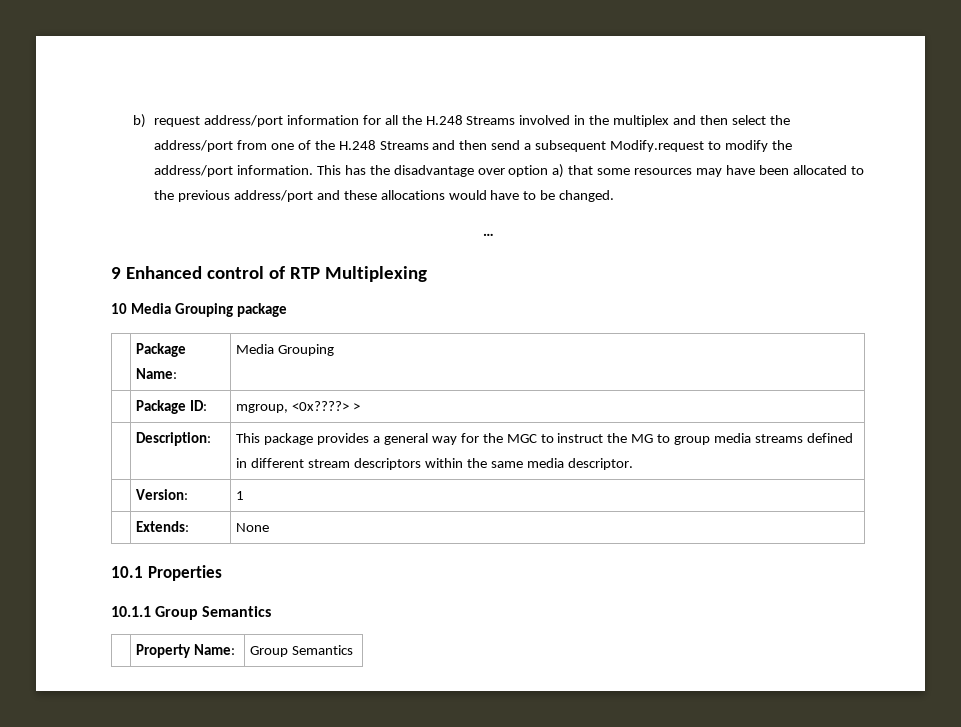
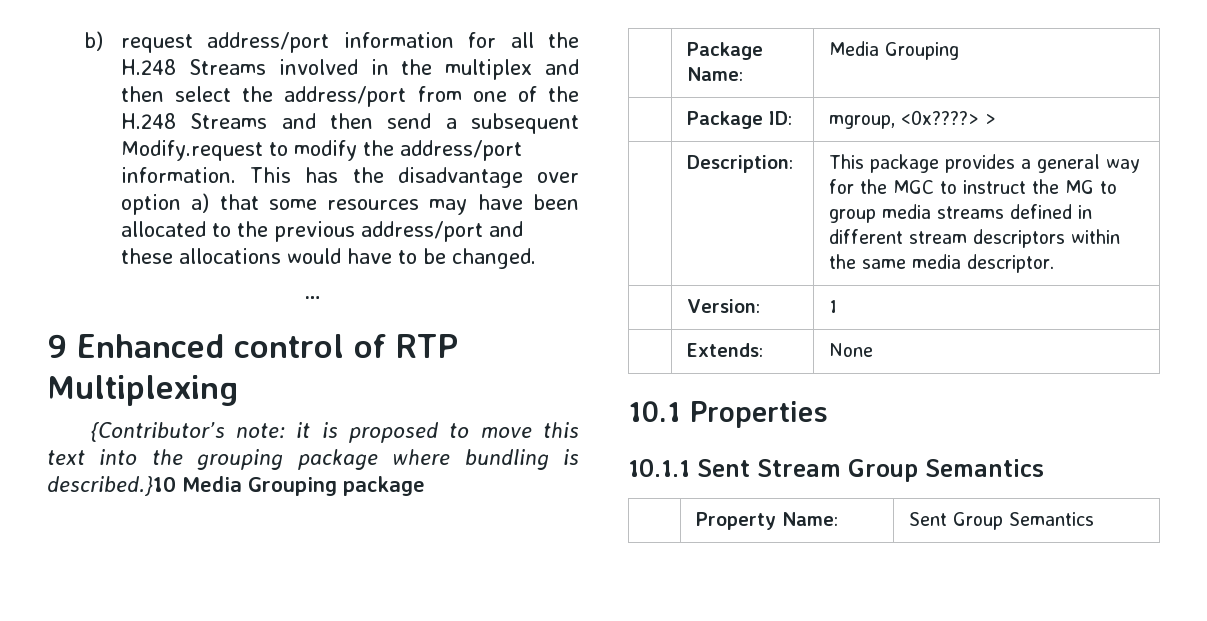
- 10 Media Grouping package
+ {Contributor’s note: it is proposed to move this text into the grouping package where bundling is described.}10 Media Grouping package
- 10.1.1 Group Semantics
+ 10.1.1 Sent Stream Group Semantics
- | Property Name: | Group Semantics
+ | Property Name: | Sent Group Semantics

